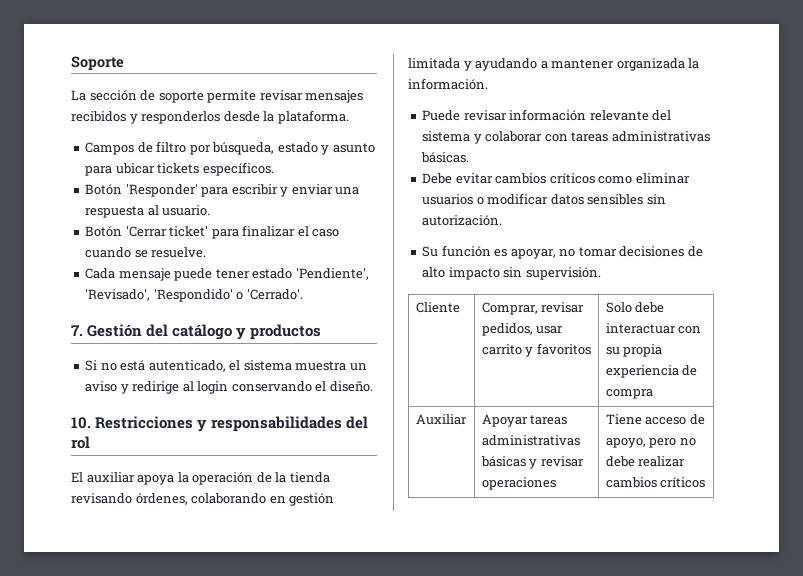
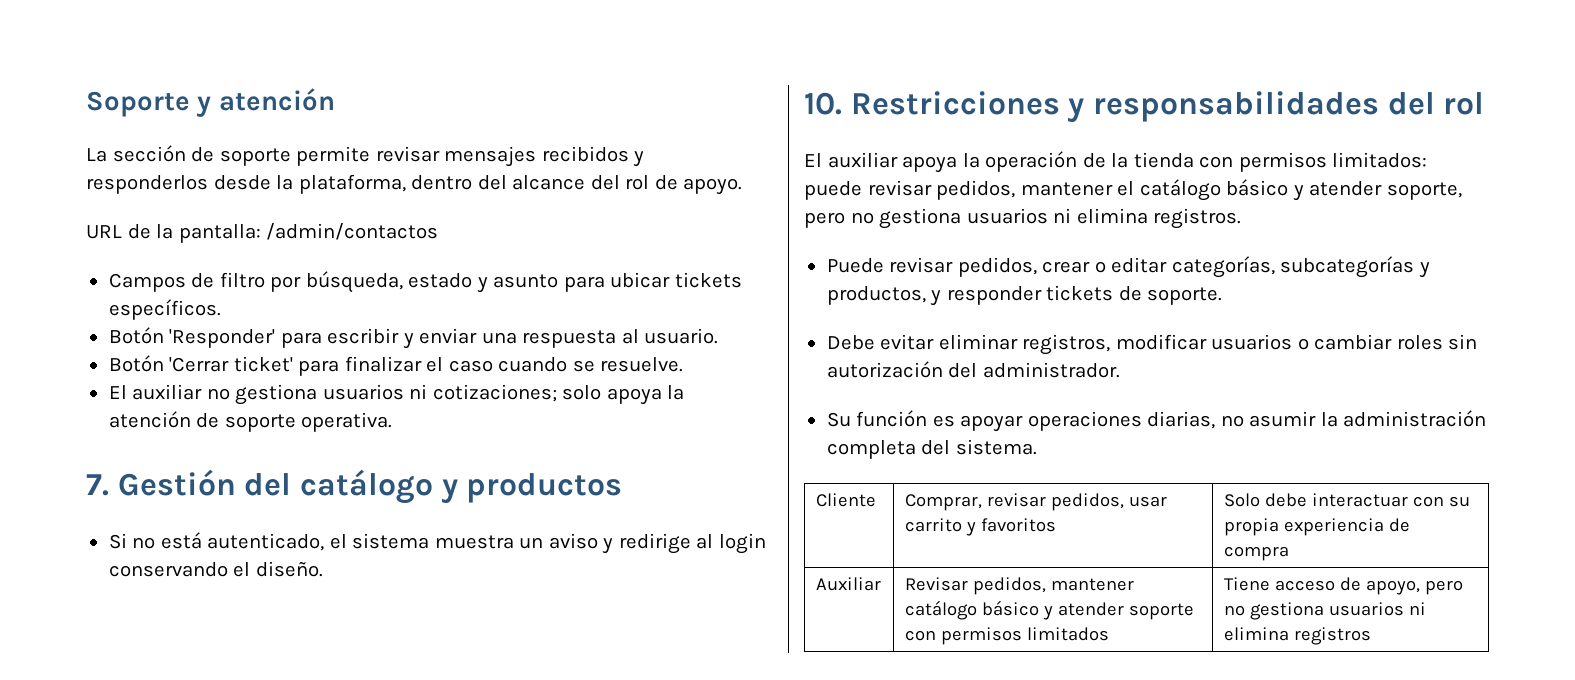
- Soporte
+ Soporte y atención
- La sección de soporte permite revisar mensajes recibidos y responderlos desde la plataforma.
+ La sección de soporte permite revisar mensajes recibidos y responderlos desde la plataforma, dentro del alcance del rol de apoyo.
+ URL de la pantalla: /admin/contactos
- Cada mensaje puede tener estado 'Pendiente', 'Revisado', 'Respondido' o 'Cerrado'.
+ El auxiliar no gestiona usuarios ni cotizaciones; solo apoya la atención de soporte operativa.
- El auxiliar apoya la operación de la tienda revisando órdenes, colaborando en gestión limitada y ayudando a mantener organizada la información.
- Puede revisar información relevante del sistema y colaborar con tareas administrativas básicas.
- Debe evitar cambios críticos como eliminar usuarios o modificar datos sensibles sin autorización.
- Su función es apoyar, no tomar decisiones de alto impacto sin supervisión.
+ El auxiliar apoya la operación de la tienda con permisos limitados: puede revisar pedidos, mantener el catálogo básico y atender soporte, pero no gestiona usuarios ni elimina registros.
+ Puede revisar pedidos, crear o editar categorías, subcategorías y productos, y responder tickets de soporte.
+ Debe evitar eliminar registros, modificar usuarios o cambiar roles sin autorización del administrador.
+ Su función es apoyar operaciones diarias, no asumir la administración completa del sistema.
- Auxiliar | Apoyar tareas administrativas básicas y revisar operaciones | Tiene acceso de apoyo, pero no debe realizar cambios críticos
+ Auxiliar | Revisar pedidos, mantener catálogo básico y atender soporte con permisos limitados | Tiene acceso de apoyo, pero no gestiona usuarios ni elimina registros

